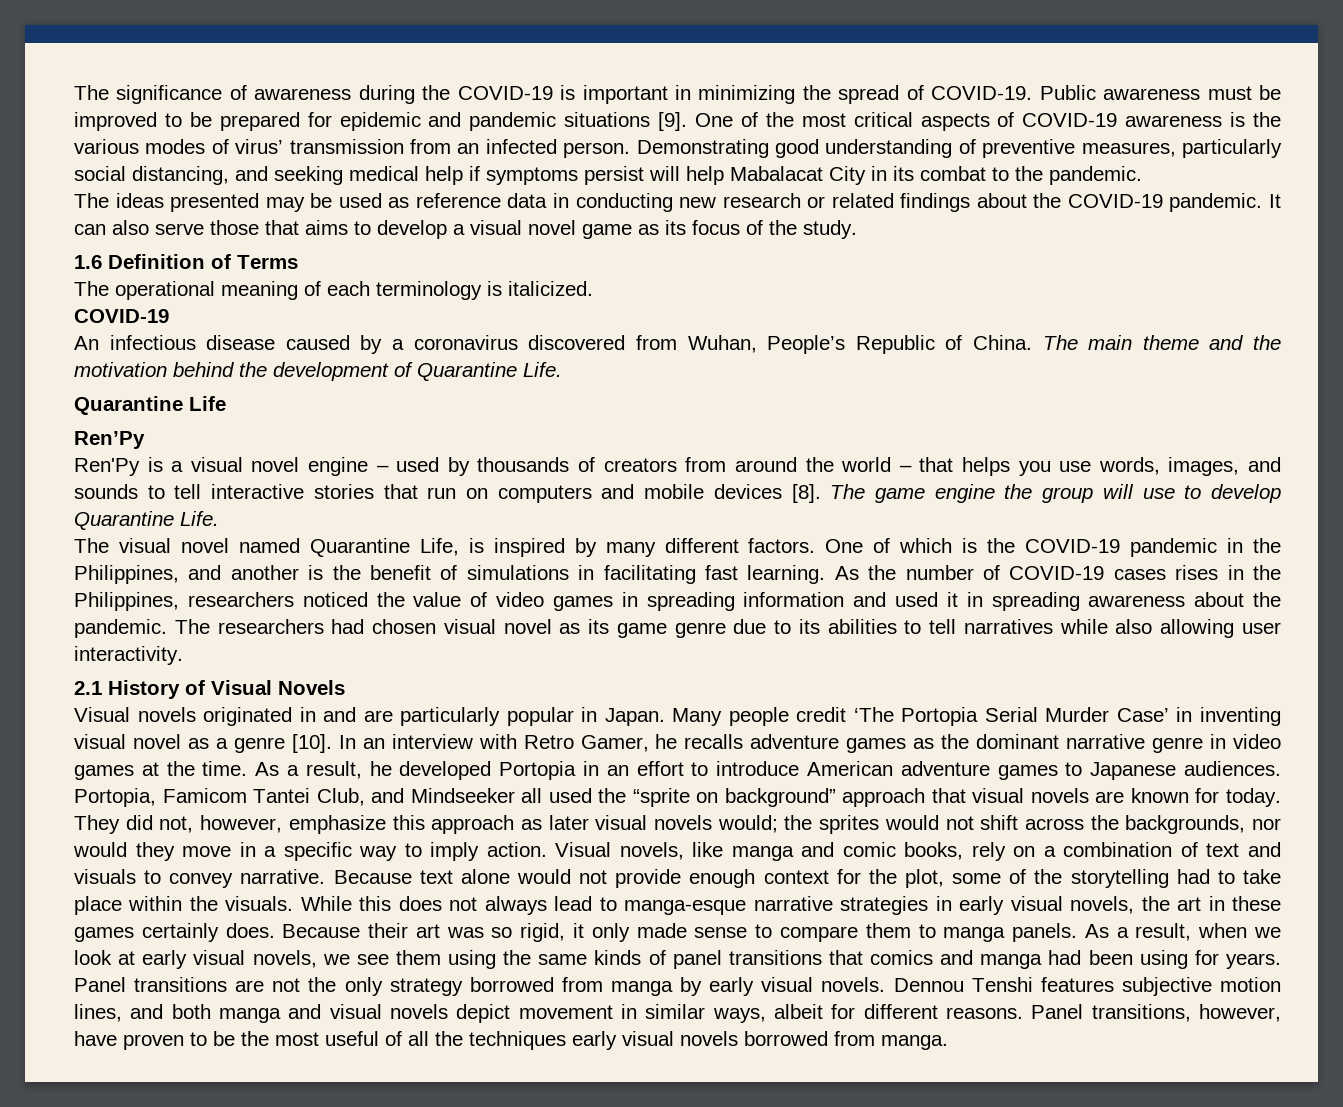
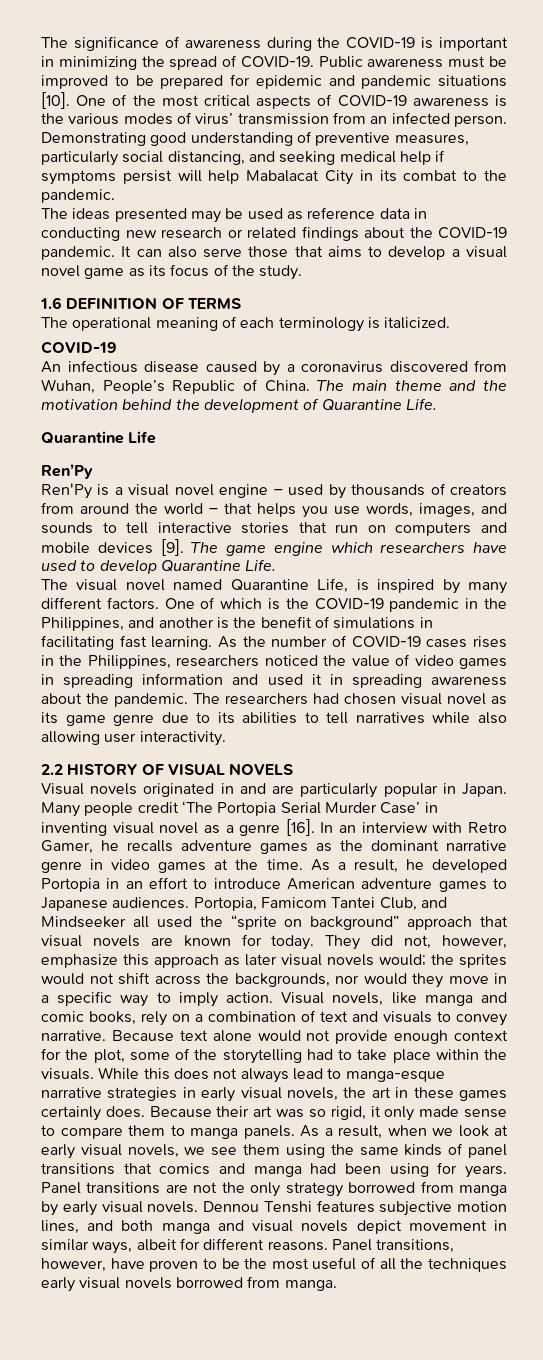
- Public awareness must be improved to be prepared for epidemic and pandemic situations [9].
+ Public awareness must be improved to be prepared for epidemic and pandemic situations [10].
- 1.6 Definition of Terms
+ 1.6 DEFINITION OF TERMS
- Ren'Py is a visual novel engine – used by thousands of creators from around the world – that helps you use words, images, and sounds to tell interactive stories that run on computers and mobile devices [8].
+ Ren'Py is a visual novel engine – used by thousands of creators from around the world – that helps you use words, images, and sounds to tell interactive stories that run on computers and mobile devices [9].
- The game engine the group will use to develop Quarantine Life.
+ The game engine which researchers have used to develop Quarantine Life.
- 2.1 History of Visual Novels
+ 2.2 HISTORY OF VISUAL NOVELS
- Many people credit ‘The Portopia Serial Murder Case’ in inventing visual novel as a genre [10].
+ Many people credit ‘The Portopia Serial Murder Case’ in inventing visual novel as a genre [16].

